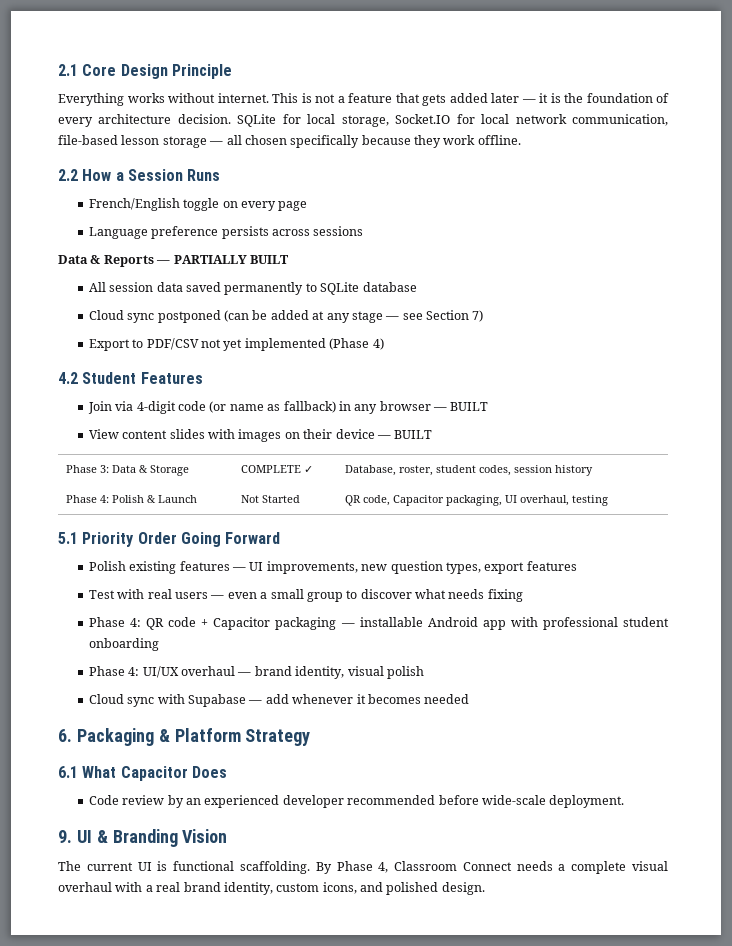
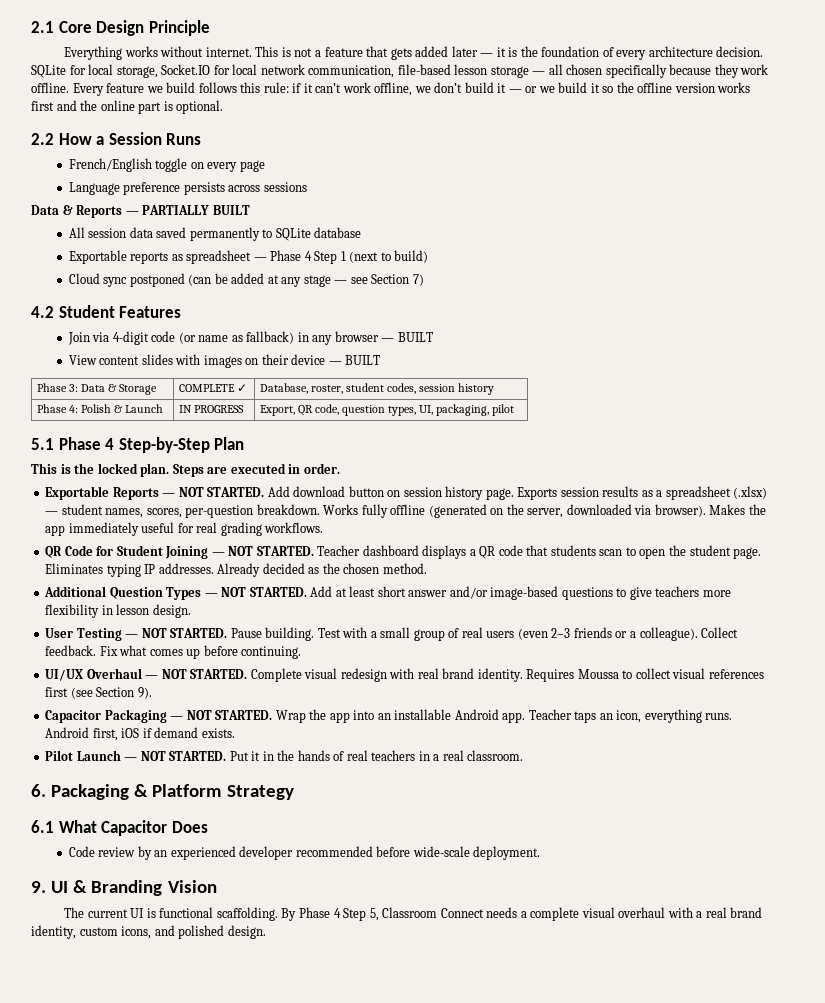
+ Every feature we build follows this rule: if it can’t work offline, we don’t build it — or we build it so the offline version works first and the online part is optional.
+ Exportable reports as spreadsheet — Phase 4 Step 1 (next to build)
- Export to PDF/CSV not yet implemented (Phase 4)
- Phase 4: Polish & Launch | Not Started | QR code, Capacitor packaging, UI overhaul, testing
- 5.1 Priority Order Going Forward
- Polish existing features — UI improvements, new question types, export features
- Test with real users — even a small group to discover what needs fixing
- Phase 4: QR code + Capacitor packaging — installable Android app with professional student onboarding
- Phase 4: UI/UX overhaul — brand identity, visual polish
- Cloud sync with Supabase — add whenever it becomes needed
+ Phase 4: Polish & Launch | IN PROGRESS | Export, QR code, question types, UI, packaging, pilot
+ 5.1 Phase 4 Step-by-Step Plan
+ This is the locked plan. Steps are executed in order.
+ Exportable Reports — NOT STARTED. Add download button on session history page. Exports session results as a spreadsheet (.xlsx) — student names, scores, per-question breakdown. Works fully offline (generated on the server, downloaded via browser). Makes the app immediately useful for real grading workflows.
+ QR Code for Student Joining — NOT STARTED. Teacher dashboard displays a QR code that students scan to open the student page. Eliminates typing IP addresses. Already decided as the chosen method.
+ Additional Question Types — NOT STARTED. Add at least short answer and/or image-based questions to give teachers more flexibility in lesson design.
+ User Testing — NOT STARTED. Pause building. Test with a small group of real users (even 2–3 friends or a colleague). Collect feedback. Fix what comes up before continuing.
+ UI/UX Overhaul — NOT STARTED. Complete visual redesign with real brand identity. Requires Moussa to collect visual references first (see Section 9).
+ Capacitor Packaging — NOT STARTED. Wrap the app into an installable Android app. Teacher taps an icon, everything runs. Android first, iOS if demand exists.
+ Pilot Launch — NOT STARTED. Put it in the hands of real teachers in a real classroom.
- By Phase 4, Classroom Connect needs a complete visual overhaul with a real brand identity, custom icons, and polished design.
+ By Phase 4 Step 5, Classroom Connect needs a complete visual overhaul with a real brand identity, custom icons, and polished design.

